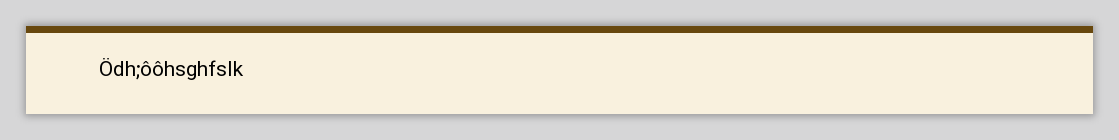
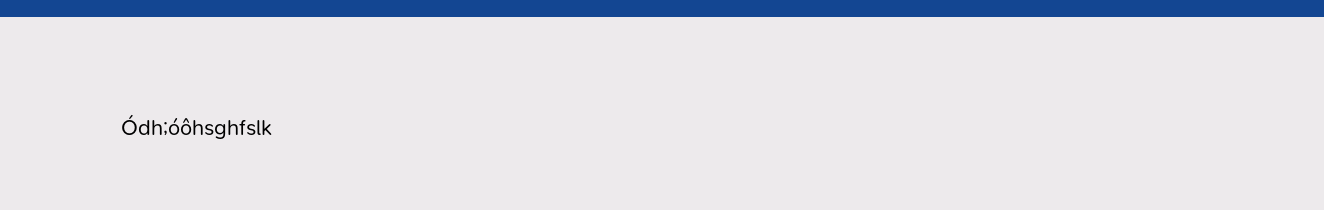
- Ödh;ôôhsghfslk
+ Ódh;óôhsghfslk

